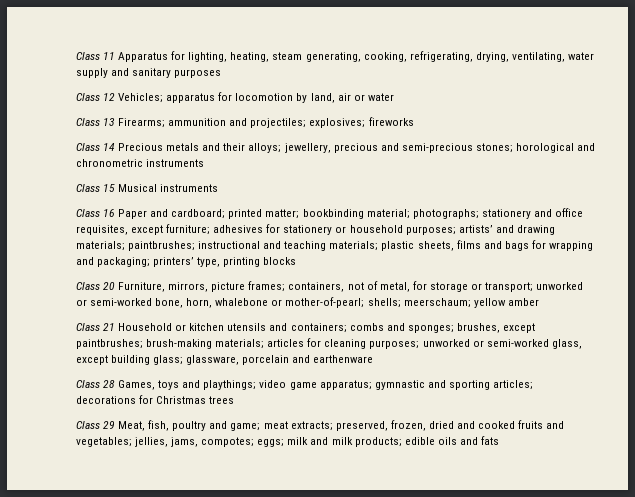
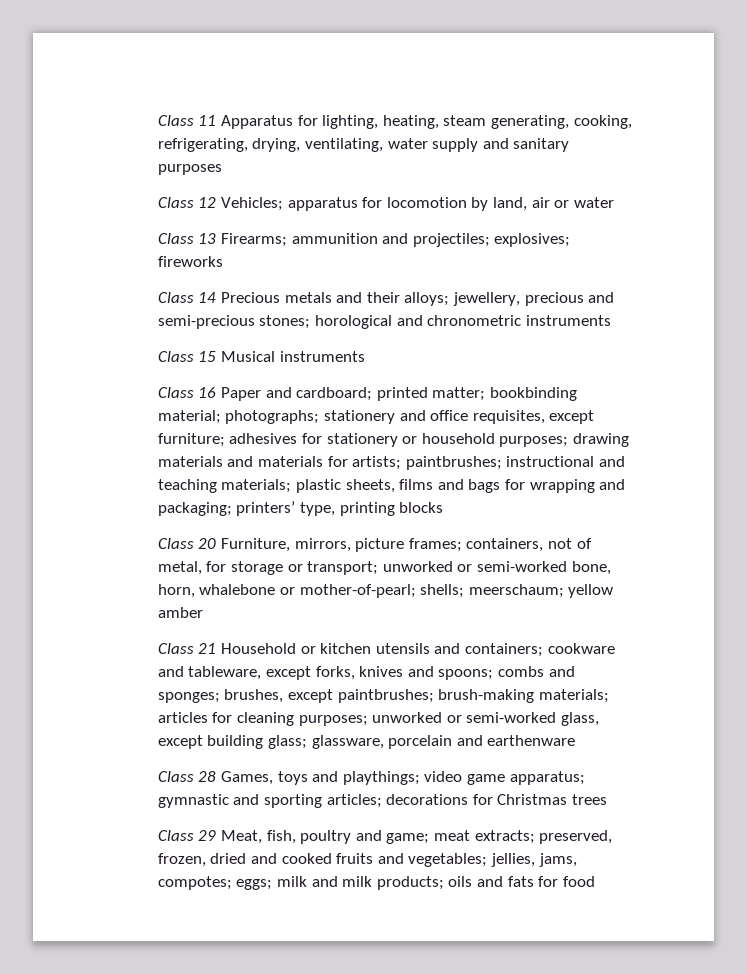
- Class 16 Paper and cardboard; printed matter; bookbinding material; photographs; stationery and office requisites, except furniture; adhesives for stationery or household purposes; artists’ and drawing materials; paintbrushes; instructional and teaching materials; plastic sheets, films and bags for wrapping and packaging; printers’ type, printing blocks
+ Class 16 Paper and cardboard; printed matter; bookbinding material; photographs; stationery and office requisites, except furniture; adhesives for stationery or household purposes; drawing materials and materials for artists; paintbrushes; instructional and teaching materials; plastic sheets, films and bags for wrapping and packaging; printers’ type, printing blocks
- Class 21 Household or kitchen utensils and containers; combs and sponges; brushes, except paintbrushes; brush-making materials; articles for cleaning purposes; unworked or semi-worked glass, except building glass; glassware, porcelain and earthenware
+ Class 21 Household or kitchen utensils and containers; cookware and tableware, except forks, knives and spoons; combs and sponges; brushes, except paintbrushes; brush-making materials; articles for cleaning purposes; unworked or semi-worked glass, except building glass; glassware, porcelain and earthenware
- Class 29 Meat, fish, poultry and game; meat extracts; preserved, frozen, dried and cooked fruits and vegetables; jellies, jams, compotes; eggs; milk and milk products; edible oils and fats
+ Class 29 Meat, fish, poultry and game; meat extracts; preserved, frozen, dried and cooked fruits and vegetables; jellies, jams, compotes; eggs; milk and milk products; oils and fats for food

